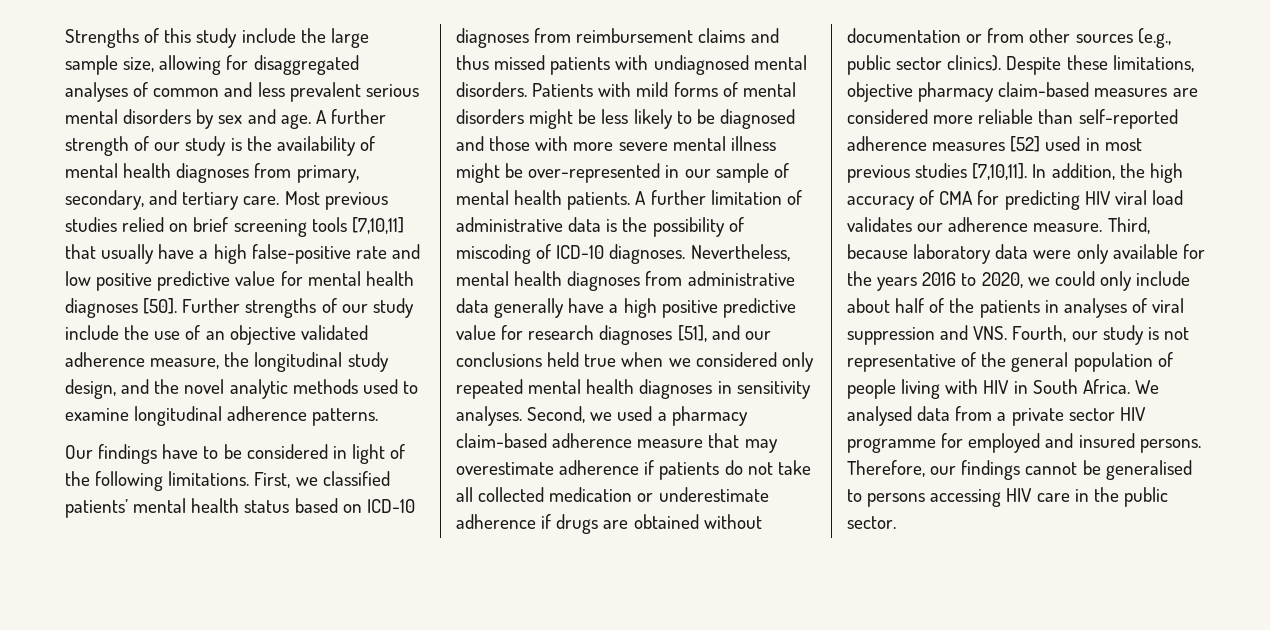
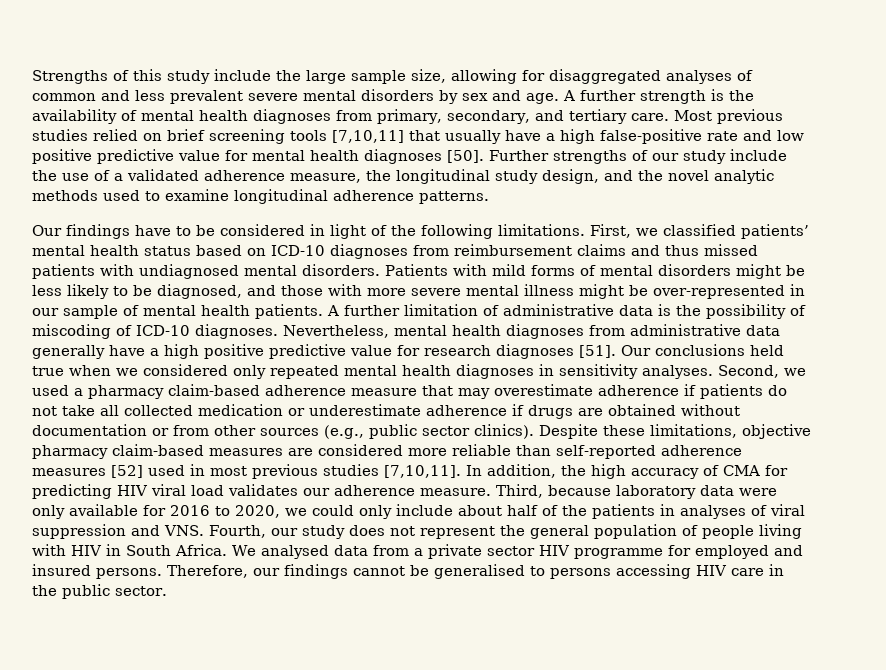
- Strengths of this study include the large sample size, allowing for disaggregated analyses of common and less prevalent serious mental disorders by sex and age.
+ Strengths of this study include the large sample size, allowing for disaggregated analyses of common and less prevalent severe mental disorders by sex and age.
- A further strength of our study is the availability of mental health diagnoses from primary, secondary, and tertiary care.
+ A further strength is the availability of mental health diagnoses from primary, secondary, and tertiary care.
- Further strengths of our study include the use of an objective validated adherence measure, the longitudinal study design, and the novel analytic methods used to examine longitudinal adherence patterns.
+ Further strengths of our study include the use of a validated adherence measure, the longitudinal study design, and the novel analytic methods used to examine longitudinal adherence patterns.
- Patients with mild forms of mental disorders might be less likely to be diagnosed and those with more severe mental illness might be over-represented in our sample of mental health patients.
+ Patients with mild forms of mental disorders might be less likely to be diagnosed, and those with more severe mental illness might be over-represented in our sample of mental health patients.
- Nevertheless, mental health diagnoses from administrative data generally have a high positive predictive value for research diagnoses [51], and our conclusions held true when we considered only repeated mental health diagnoses in sensitivity analyses.
+ Nevertheless, mental health diagnoses from administrative data generally have a high positive predictive value for research diagnoses [51]. Our conclusions held true when we considered only repeated mental health diagnoses in sensitivity analyses.
- Third, because laboratory data were only available for the years 2016 to 2020, we could only include about half of the patients in analyses of viral suppression and VNS. Fourth, our study is not representative of the general population of people living with HIV in South Africa.
+ Third, because laboratory data were only available for 2016 to 2020, we could only include about half of the patients in analyses of viral suppression and VNS. Fourth, our study does not represent the general population of people living with HIV in South Africa.

